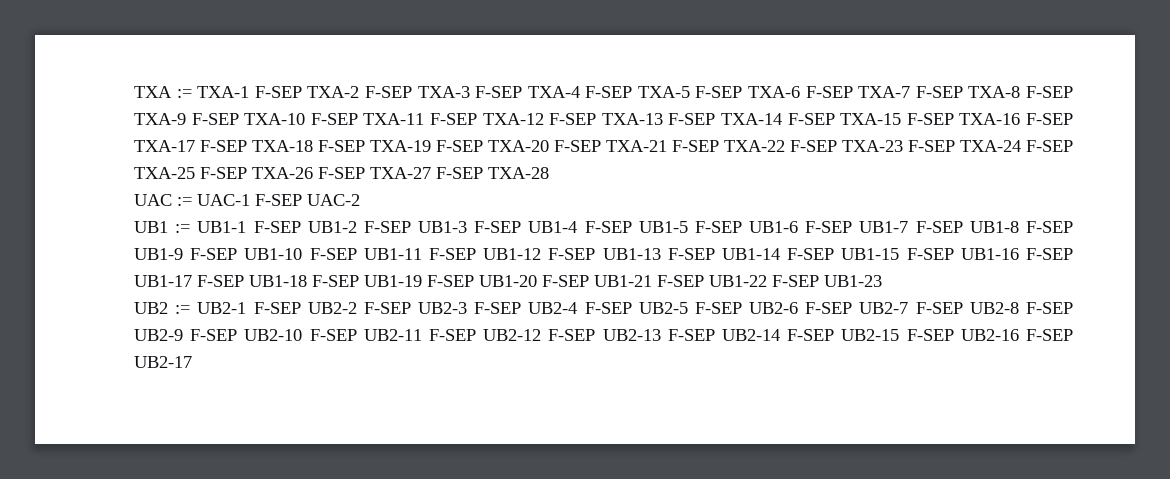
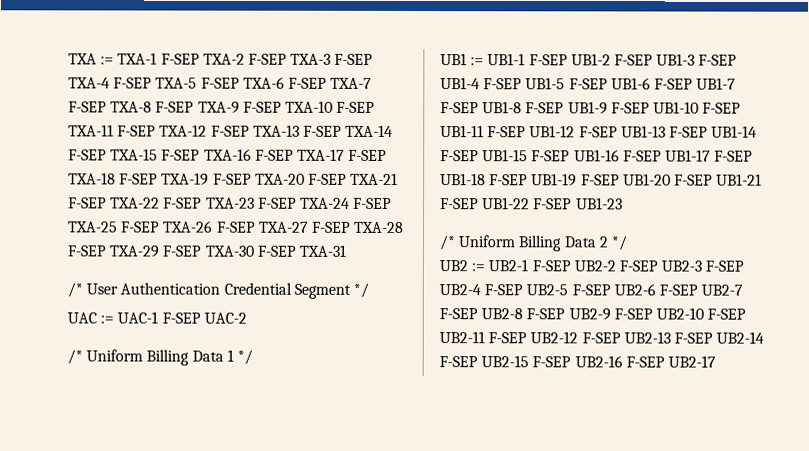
- TXA := TXA-1 F-SEP TXA-2 F-SEP TXA-3 F-SEP TXA-4 F-SEP TXA-5 F-SEP TXA-6 F-SEP TXA-7 F-SEP TXA-8 F-SEP TXA-9 F-SEP TXA-10 F-SEP TXA-11 F-SEP TXA-12 F-SEP TXA-13 F-SEP TXA-14 F-SEP TXA-15 F-SEP TXA-16 F-SEP TXA-17 F-SEP TXA-18 F-SEP TXA-19 F-SEP TXA-20 F-SEP TXA-21 F-SEP TXA-22 F-SEP TXA-23 F-SEP TXA-24 F-SEP TXA-25 F-SEP TXA-26 F-SEP TXA-27 F-SEP TXA-28
+ TXA := TXA-1 F-SEP TXA-2 F-SEP TXA-3 F-SEP TXA-4 F-SEP TXA-5 F-SEP TXA-6 F-SEP TXA-7 F-SEP TXA-8 F-SEP TXA-9 F-SEP TXA-10 F-SEP TXA-11 F-SEP TXA-12 F-SEP TXA-13 F-SEP TXA-14 F-SEP TXA-15 F-SEP TXA-16 F-SEP TXA-17 F-SEP TXA-18 F-SEP TXA-19 F-SEP TXA-20 F-SEP TXA-21 F-SEP TXA-22 F-SEP TXA-23 F-SEP TXA-24 F-SEP TXA-25 F-SEP TXA-26 F-SEP TXA-27 F-SEP TXA-28 F-SEP TXA-29 F-SEP TXA-30 F-SEP TXA-31
+ /* User Authentication Credential Segment */
+ /* Uniform Billing Data 1 */
+ /* Uniform Billing Data 2 */

